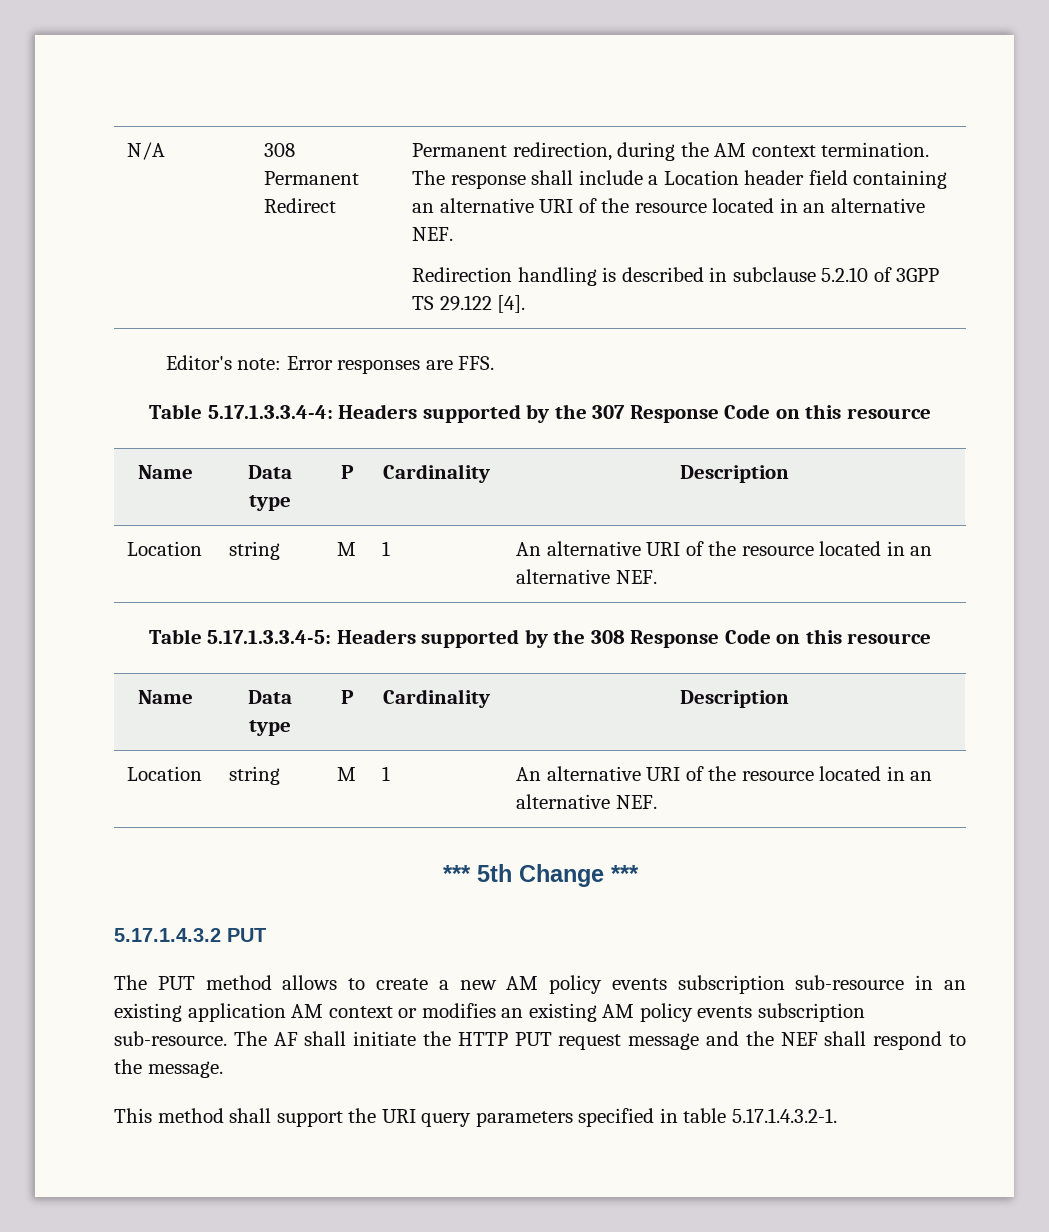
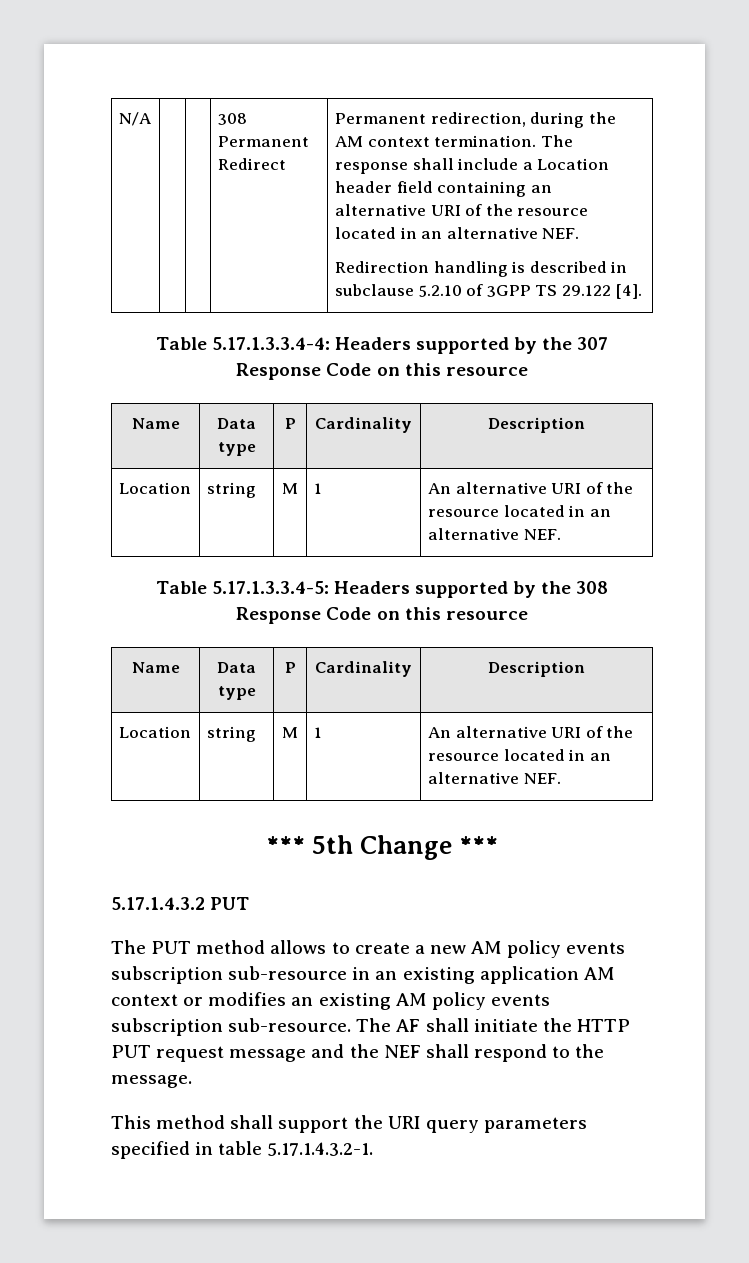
- Editor's note: Error responses are FFS.

